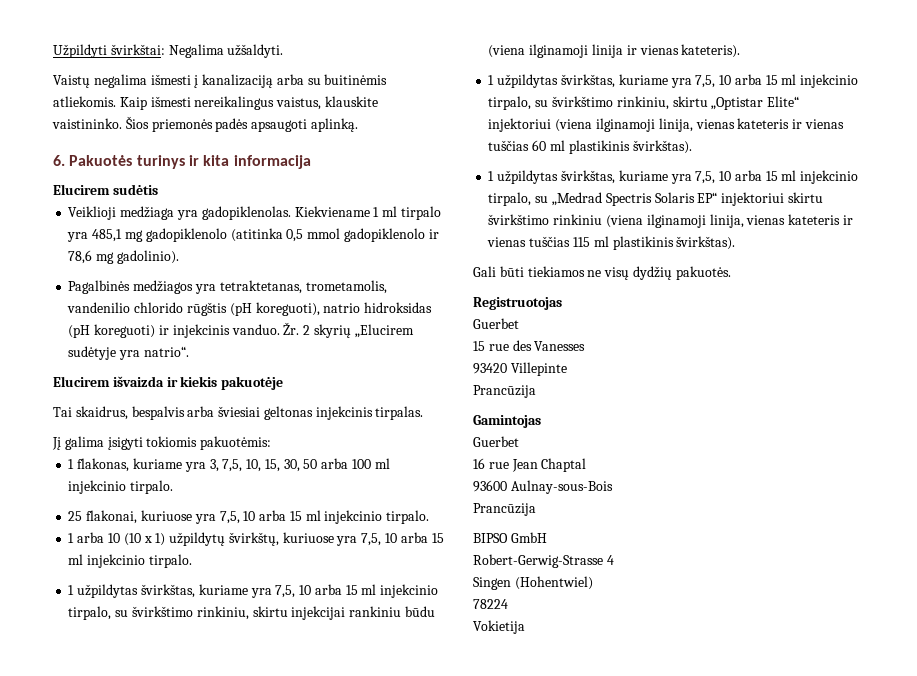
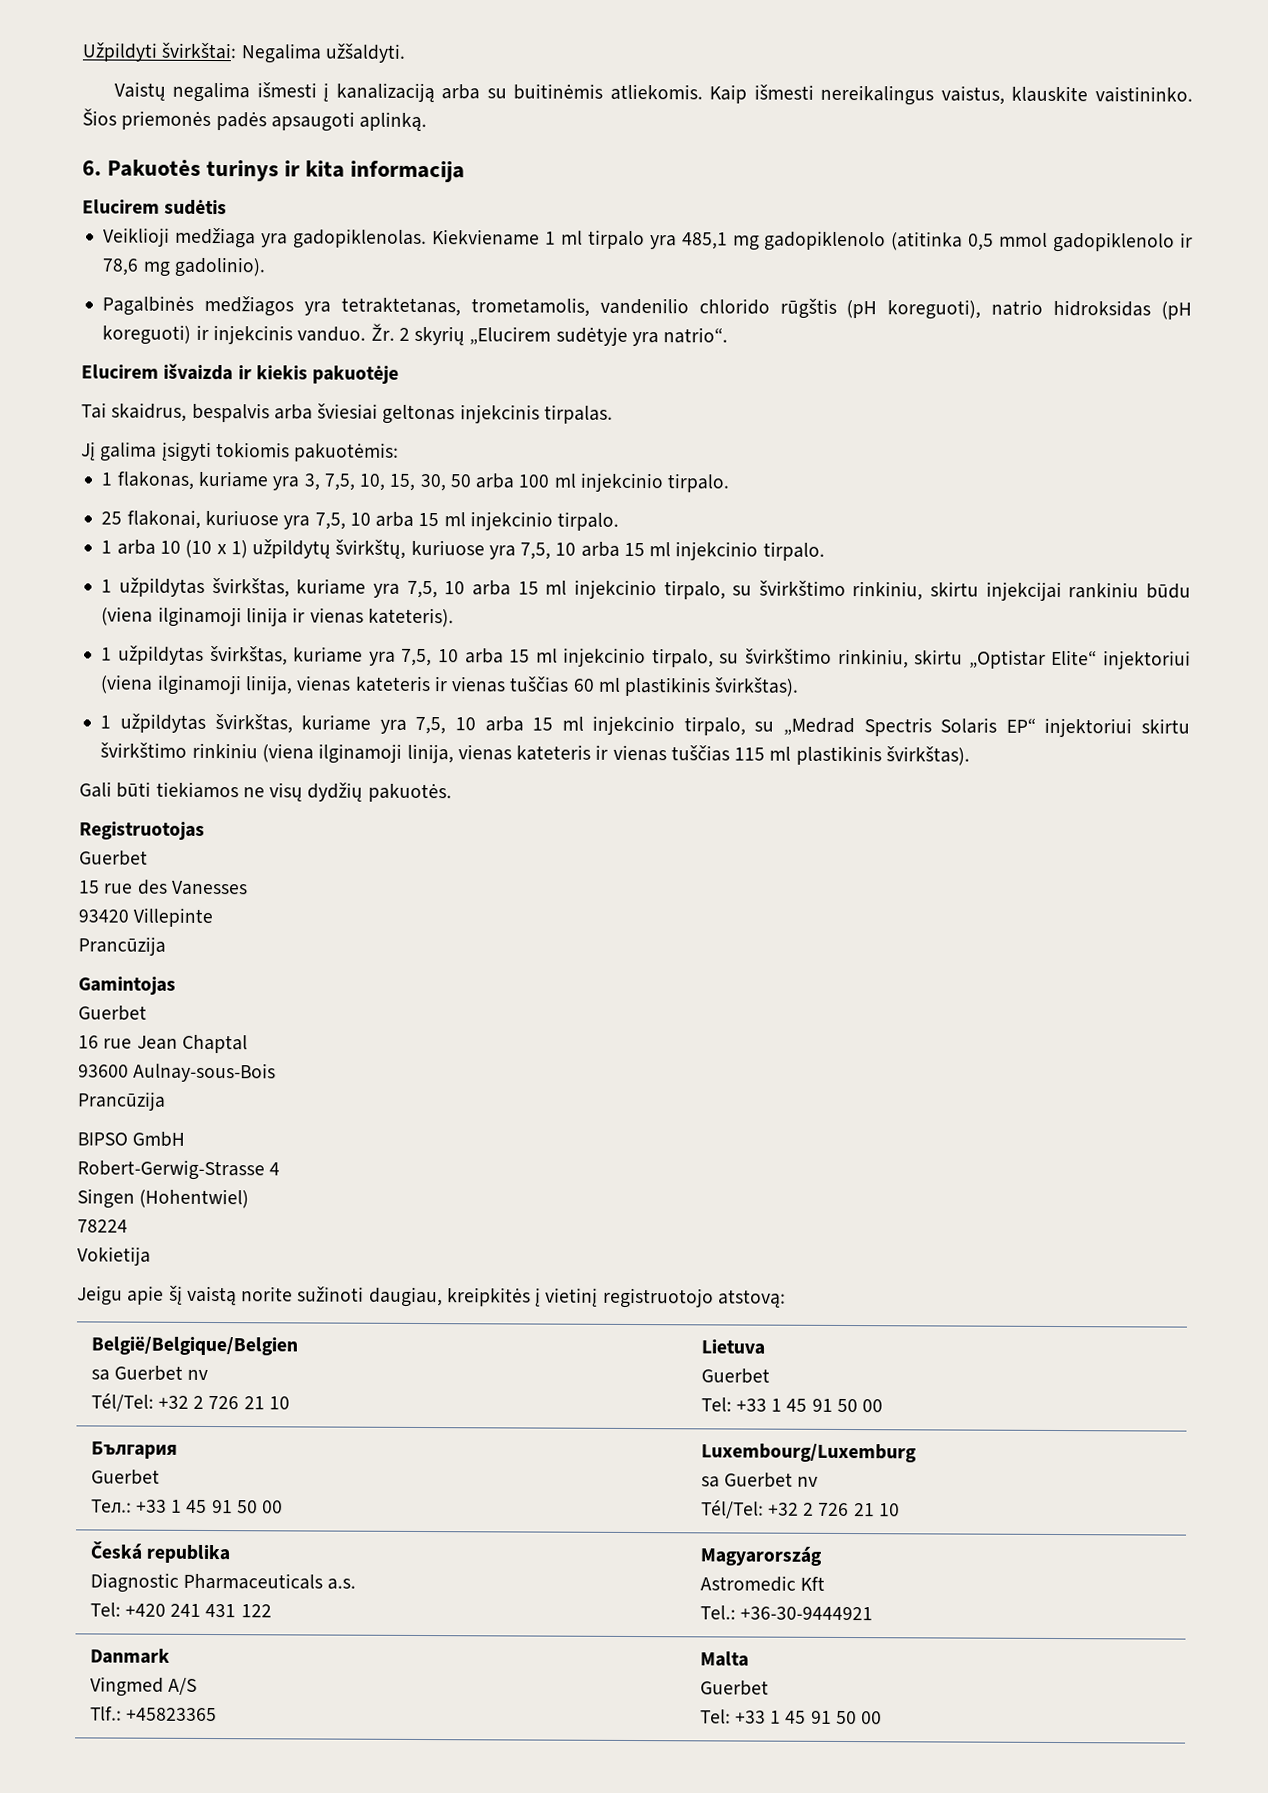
+ Jeigu apie šį vaistą norite sužinoti daugiau, kreipkitės į vietinį registruotojo atstovą:
+ België/Belgique/Belgien
+ sa Guerbet nv
+ Tél/Tel: +32 2 726 21 10 | Lietuva
+ Guerbet
+ Tel: +33 1 45 91 50 00
+ България
+ Guerbet
+ Teл.: +33 1 45 91 50 00 | Luxembourg/Luxemburg
+ sa Guerbet nv
+ Tél/Tel: +32 2 726 21 10
+ Česká republika
+ Diagnostic Pharmaceuticals a.s.
+ Tel: +420 241 431 122 | Magyarország
+ Astromedic Kft
+ Tel.: +36-30-9444921
+ Danmark
+ Vingmed A/S
+ Tlf.: +45823365 | Malta
+ Guerbet
+ Tel: +33 1 45 91 50 00

